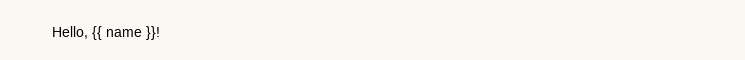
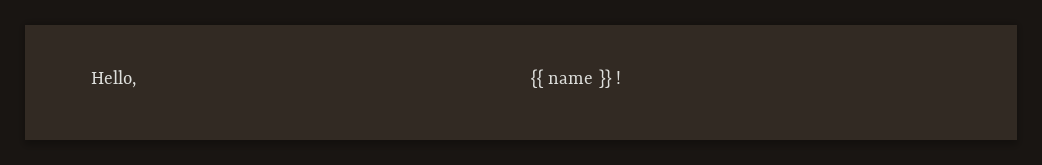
- Hello, {{ name }}!
+ Hello,
+ {{ name }} !

